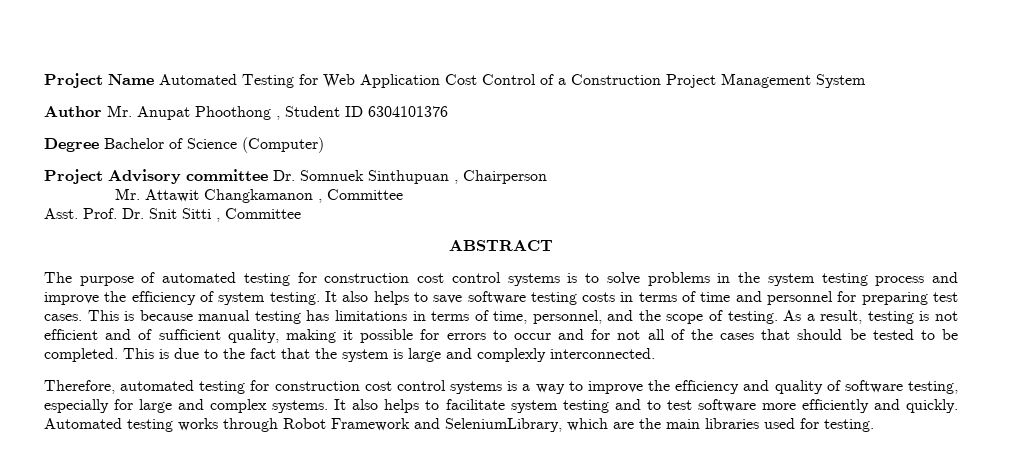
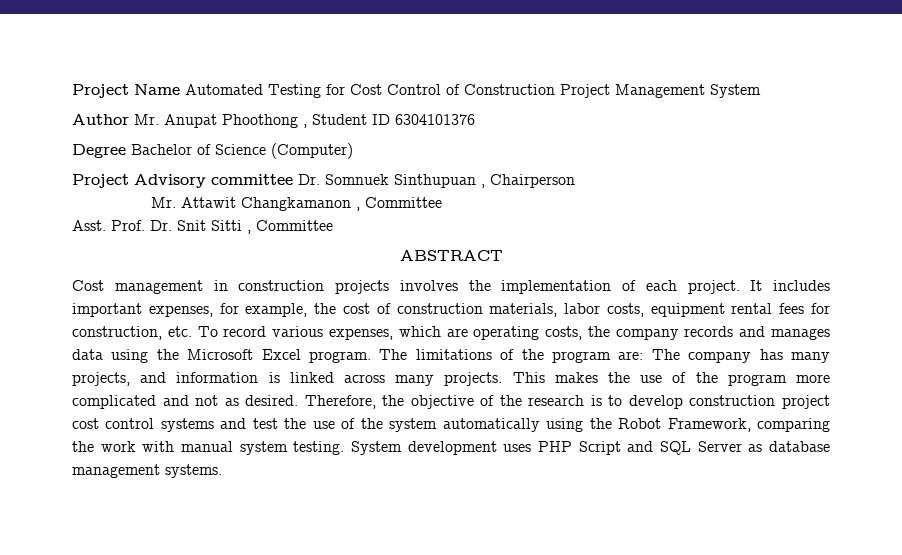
- Project Name Automated Testing for Web Application Cost Control of a Construction Project Management System
+ Project Name Automated Testing for Cost Control of Construction Project Management System
- The purpose of automated testing for construction cost control systems is to solve problems in the system testing process and improve the efficiency of system testing. It also helps to save software testing costs in terms of time and personnel for preparing test cases. This is because manual testing has limitations in terms of time, personnel, and the scope of testing. As a result, testing is not efficient and of sufficient quality, making it possible for errors to occur and for not all of the cases that should be tested to be completed. This is due to the fact that the system is large and complexly interconnected.
- Therefore, automated testing for construction cost control systems is a way to improve the efficiency and quality of software testing, especially for large and complex systems. It also helps to facilitate system testing and to test software more efficiently and quickly. Automated testing works through Robot Framework and SeleniumLibrary, which are the main libraries used for testing.
+ Cost management in construction projects involves the implementation of each project. It includes important expenses, for example, the cost of construction materials, labor costs, equipment rental fees for construction, etc. To record various expenses, which are operating costs, the company records and manages data using the Microsoft Excel program. The limitations of the program are: The company has many projects, and information is linked across many projects. This makes the use of the program more complicated and not as desired. Therefore, the objective of the research is to develop construction project cost control systems and test the use of the system automatically using the Robot Framework, comparing the work with manual system testing. System development uses PHP Script and SQL Server as database management systems.

